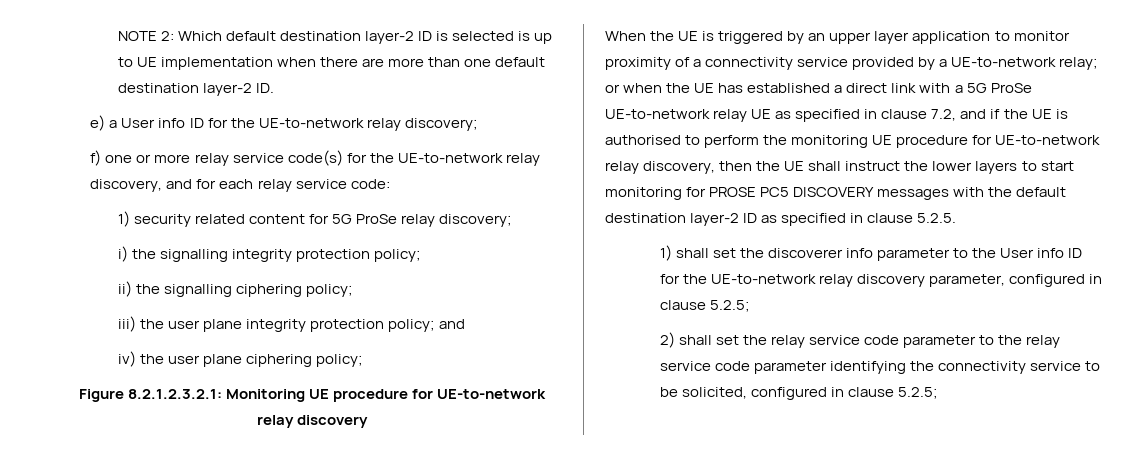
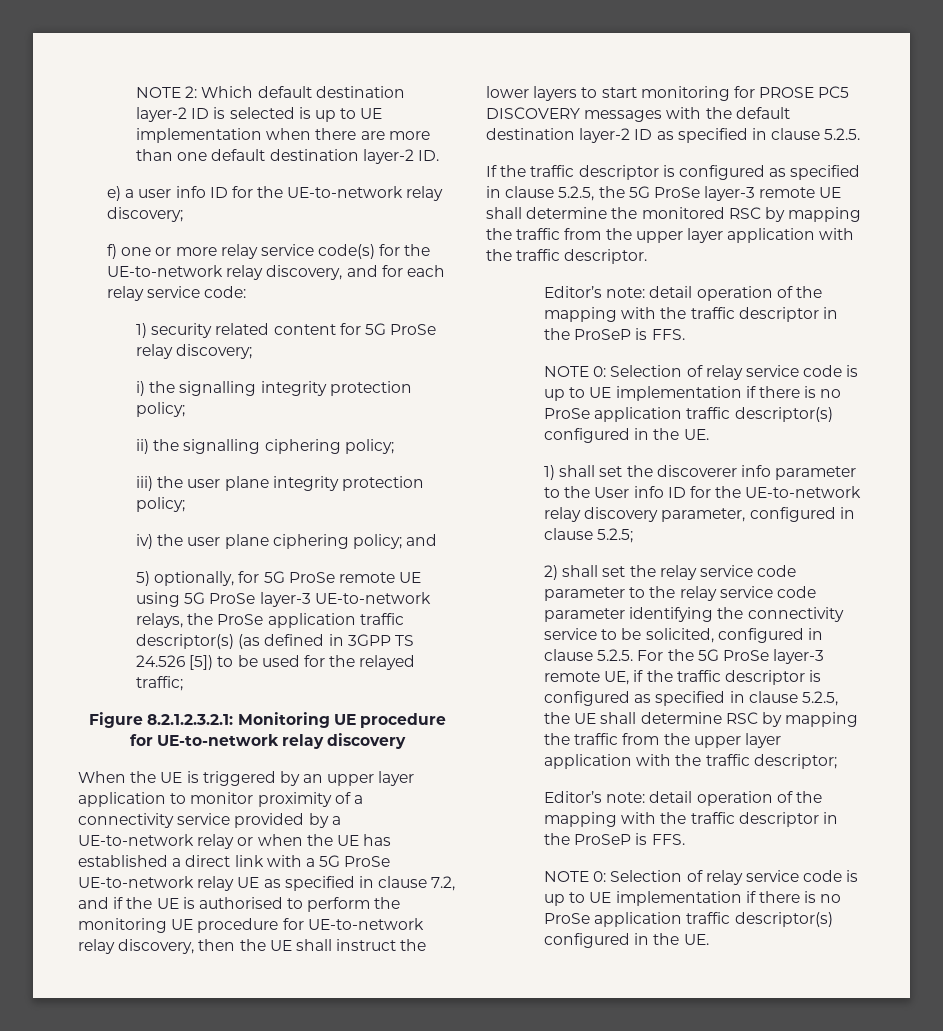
- e) a User info ID for the UE-to-network relay discovery;
+ e) a user info ID for the UE-to-network relay discovery;
- iii) the user plane integrity protection policy; and
+ iii) the user plane integrity protection policy;
- iv) the user plane ciphering policy;
+ iv) the user plane ciphering policy; and
+ 5) optionally, for 5G ProSe remote UE using 5G ProSe layer-3 UE-to-network relays, the ProSe application traffic descriptor(s) (as defined in 3GPP TS 24.526 [5]) to be used for the relayed traffic;
- When the UE is triggered by an upper layer application to monitor proximity of a connectivity service provided by a UE-to-network relay; or when the UE has established a direct link with a 5G ProSe UE-to-network relay UE as specified in clause 7.2, and if the UE is authorised to perform the monitoring UE procedure for UE-to-network relay discovery, then the UE shall instruct the lower layers to start monitoring for PROSE PC5 DISCOVERY messages with the default destination layer-2 ID as specified in clause 5.2.5.
+ When the UE is triggered by an upper layer application to monitor proximity of a connectivity service provided by a UE-to-network relay or when the UE has established a direct link with a 5G ProSe UE-to-network relay UE as specified in clause 7.2, and if the UE is authorised to perform the monitoring UE procedure for UE-to-network relay discovery, then the UE shall instruct the lower layers to start monitoring for PROSE PC5 DISCOVERY messages with the default destination layer-2 ID as specified in clause 5.2.5.
+ If the traffic descriptor is configured as specified in clause 5.2.5, the 5G ProSe layer-3 remote UE shall determine the monitored RSC by mapping the traffic from the upper layer application with the traffic descriptor.
+ Editor’s note: detail operation of the mapping with the traffic descriptor in the ProSeP is FFS.
+ NOTE 0: Selection of relay service code is up to UE implementation if there is no ProSe application traffic descriptor(s) configured in the UE.
- 2) shall set the relay service code parameter to the relay service code parameter identifying the connectivity service to be solicited, configured in clause 5.2.5;
+ 2) shall set the relay service code parameter to the relay service code parameter identifying the connectivity service to be solicited, configured in clause 5.2.5. For the 5G ProSe layer-3 remote UE, if the traffic descriptor is configured as specified in clause 5.2.5, the UE shall determine RSC by mapping the traffic from the upper layer application with the traffic descriptor;
+ Editor’s note: detail operation of the mapping with the traffic descriptor in the ProSeP is FFS.
+ NOTE 0: Selection of relay service code is up to UE implementation if there is no ProSe application traffic descriptor(s) configured in the UE.

